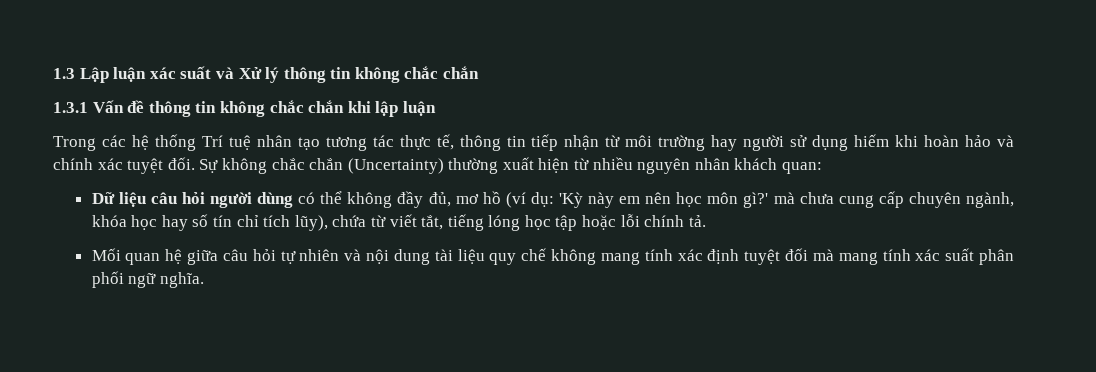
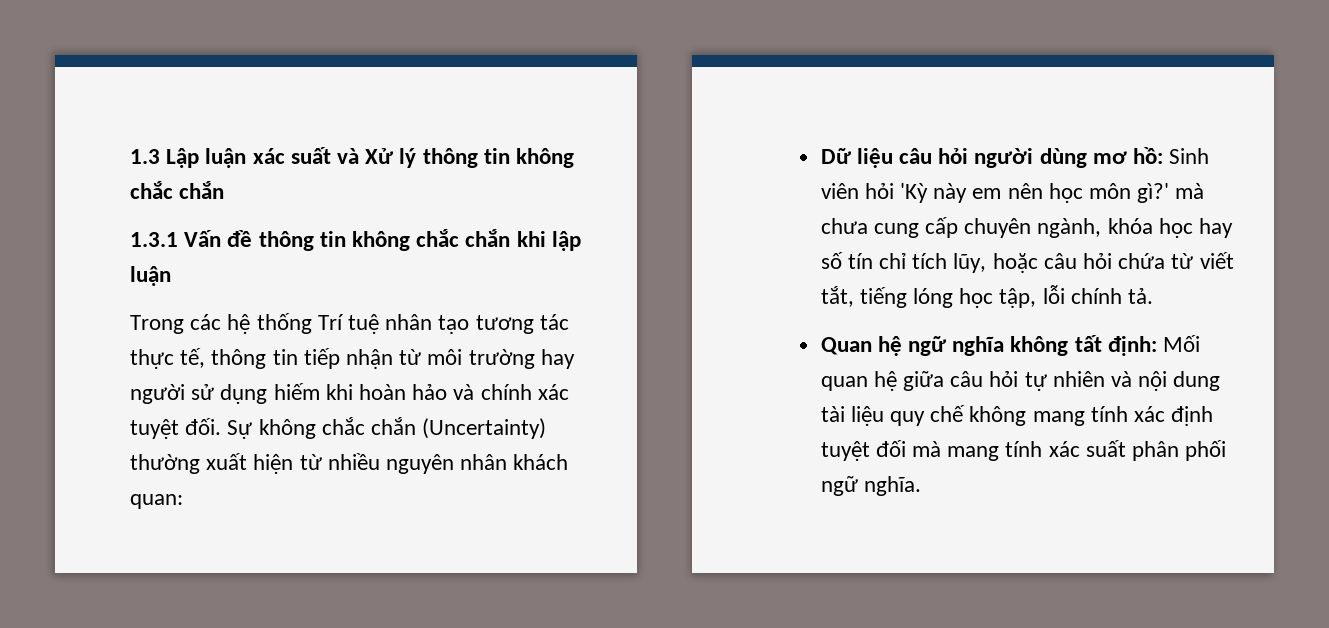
- Dữ liệu câu hỏi người dùng có thể không đầy đủ, mơ hồ (ví dụ: 'Kỳ này em nên học môn gì?' mà chưa cung cấp chuyên ngành, khóa học hay số tín chỉ tích lũy), chứa từ viết tắt, tiếng lóng học tập hoặc lỗi chính tả.
+ Dữ liệu câu hỏi người dùng mơ hồ: Sinh viên hỏi 'Kỳ này em nên học môn gì?' mà chưa cung cấp chuyên ngành, khóa học hay số tín chỉ tích lũy, hoặc câu hỏi chứa từ viết tắt, tiếng lóng học tập, lỗi chính tả.
- Mối quan hệ giữa câu hỏi tự nhiên và nội dung tài liệu quy chế không mang tính xác định tuyệt đối mà mang tính xác suất phân phối ngữ nghĩa.
+ Quan hệ ngữ nghĩa không tất định: Mối quan hệ giữa câu hỏi tự nhiên và nội dung tài liệu quy chế không mang tính xác định tuyệt đối mà mang tính xác suất phân phối ngữ nghĩa.

